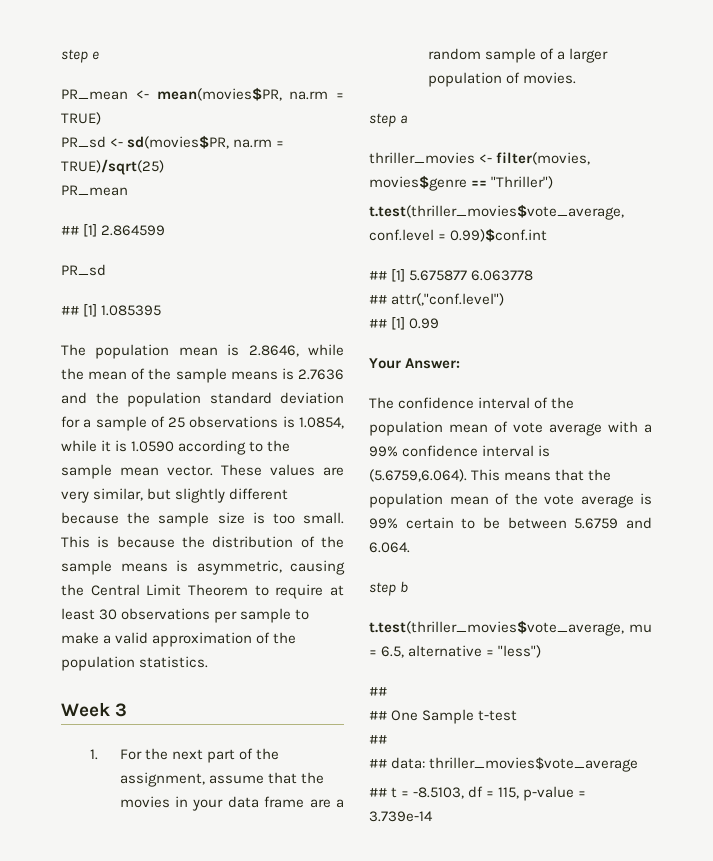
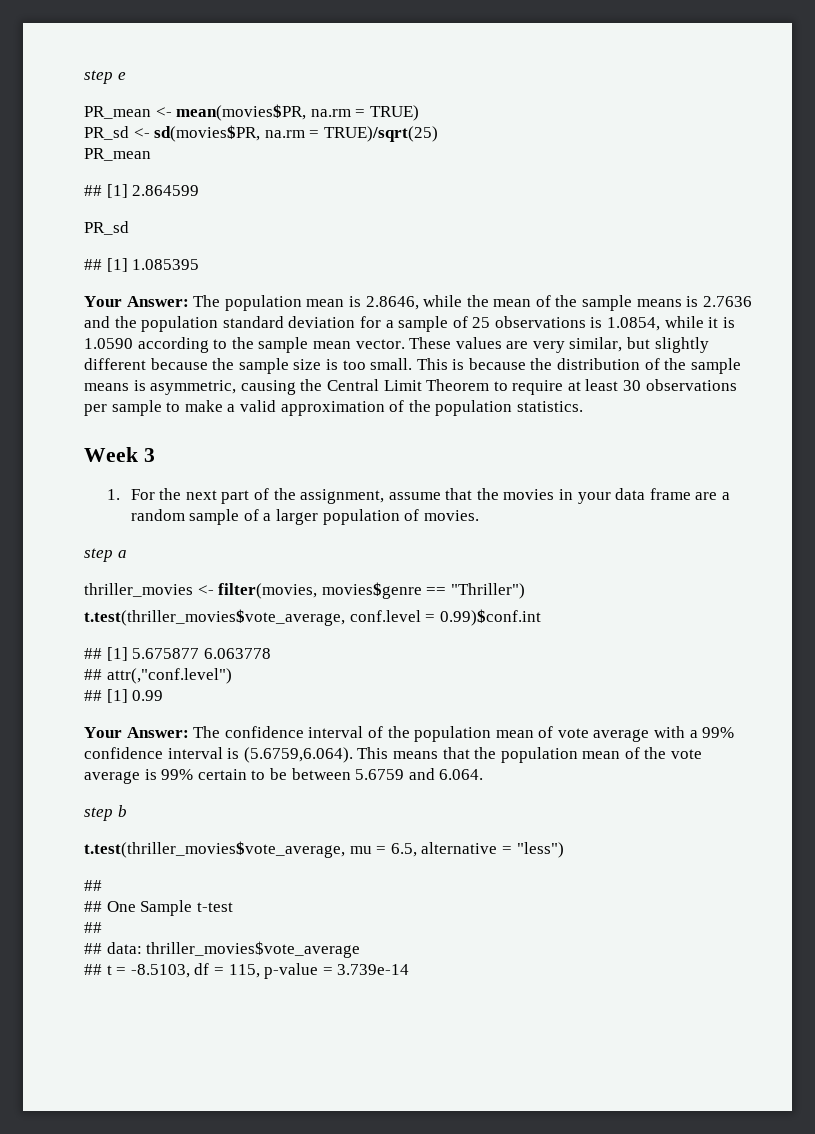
- The population mean is 2.8646, while the mean of the sample means is 2.7636 and the population standard deviation for a sample of 25 observations is 1.0854, while it is 1.0590 according to the sample mean vector.
+ Your Answer: The population mean is 2.8646, while the mean of the sample means is 2.7636 and the population standard deviation for a sample of 25 observations is 1.0854, while it is 1.0590 according to the sample mean vector.
- Your Answer:
- The confidence interval of the population mean of vote average with a 99% confidence interval is (5.6759,6.064). This means that the population mean of the vote average is 99% certain to be between 5.6759 and 6.064.
+ Your Answer: The confidence interval of the population mean of vote average with a 99% confidence interval is (5.6759,6.064). This means that the population mean of the vote average is 99% certain to be between 5.6759 and 6.064.

